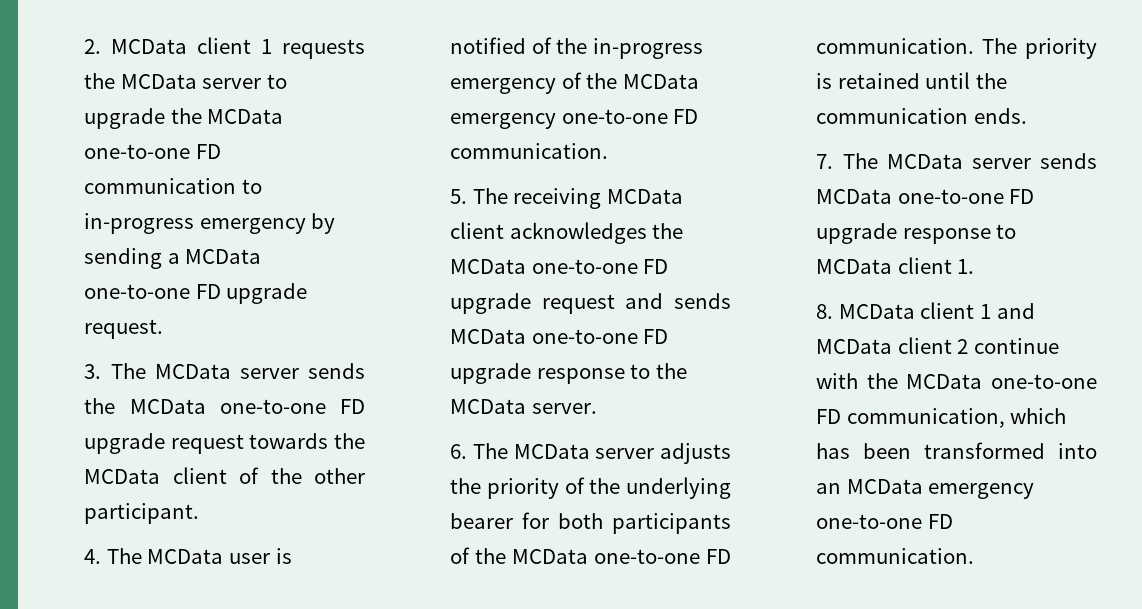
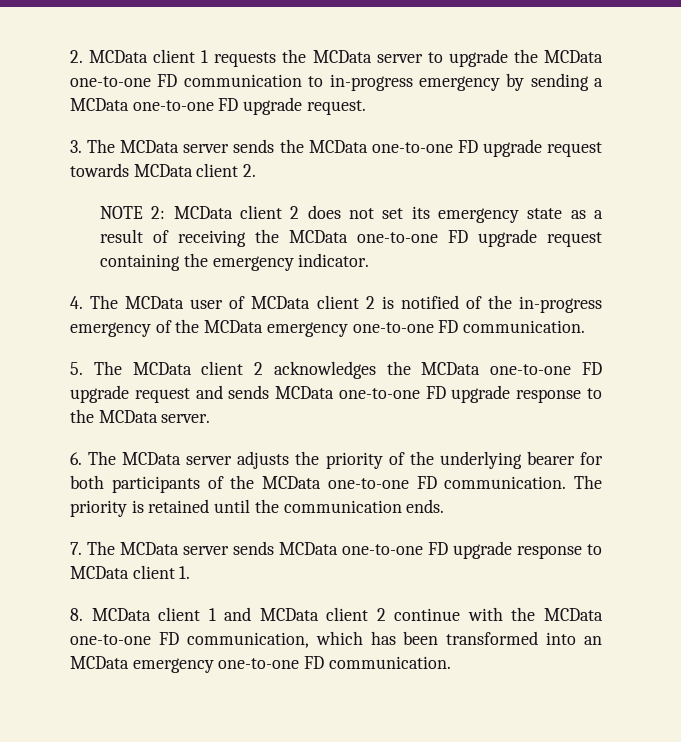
- 3. The MCData server sends the MCData one-to-one FD upgrade request towards the MCData client of the other participant.
+ 3. The MCData server sends the MCData one-to-one FD upgrade request towards MCData client 2.
+ NOTE 2: MCData client 2 does not set its emergency state as a result of receiving the MCData one-to-one FD upgrade request containing the emergency indicator.
- 4. The MCData user is notified of the in-progress emergency of the MCData emergency one-to-one FD communication.
+ 4. The MCData user of MCData client 2 is notified of the in-progress emergency of the MCData emergency one-to-one FD communication.
- 5. The receiving MCData client acknowledges the MCData one-to-one FD upgrade request and sends MCData one-to-one FD upgrade response to the MCData server.
+ 5. The MCData client 2 acknowledges the MCData one-to-one FD upgrade request and sends MCData one-to-one FD upgrade response to the MCData server.

